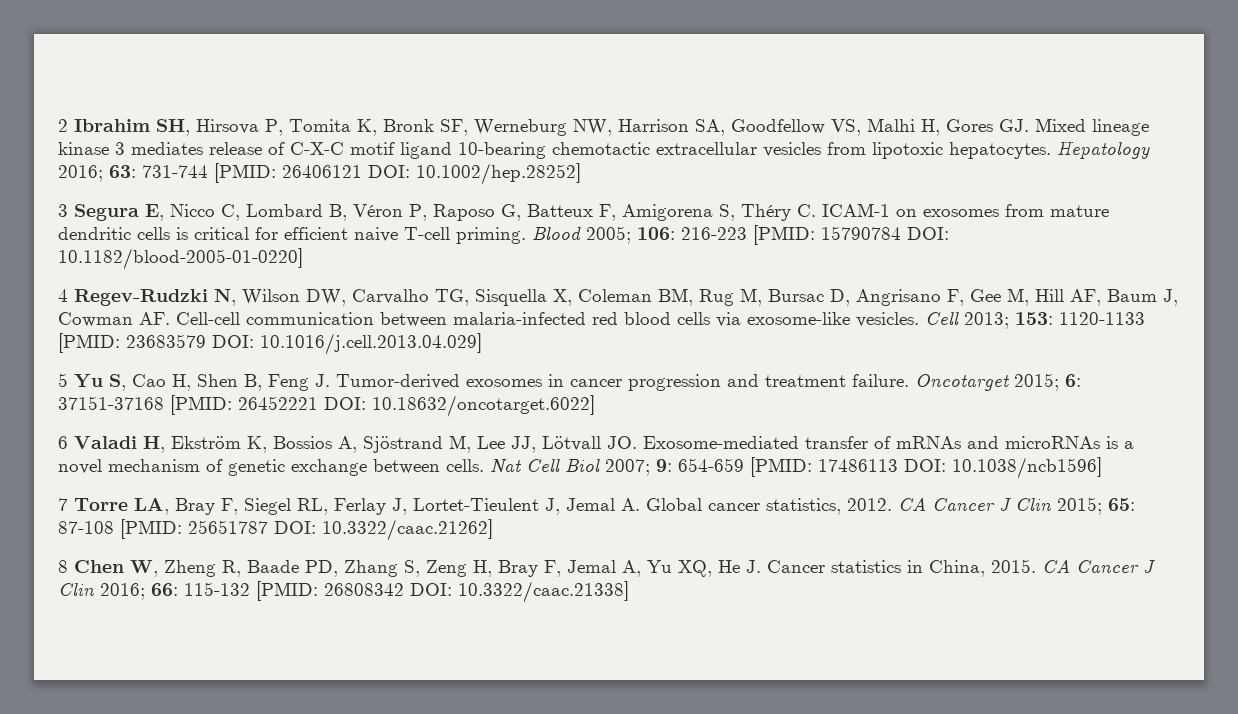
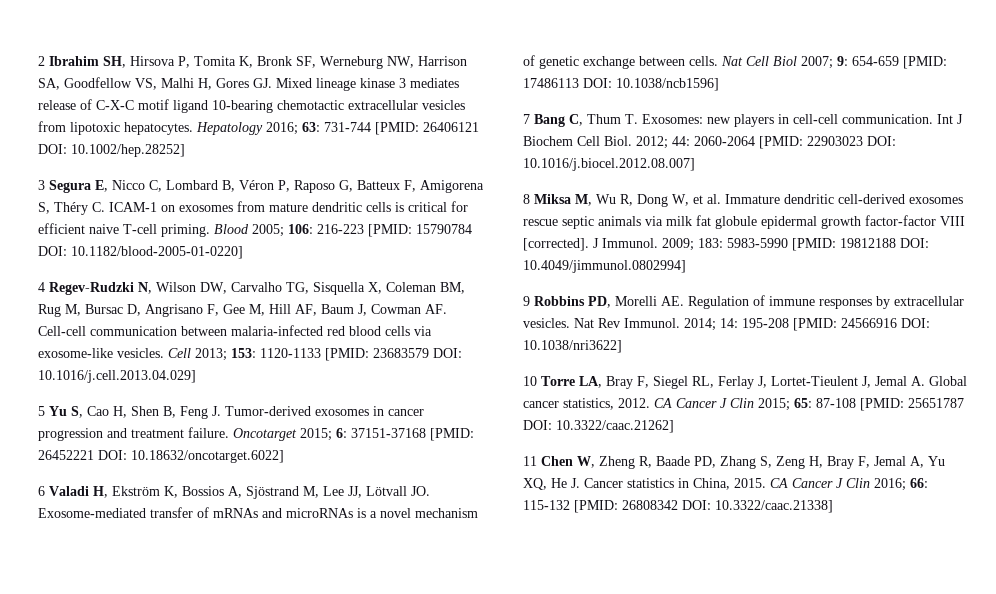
- 7 Torre LA, Bray F, Siegel RL, Ferlay J, Lortet-Tieulent J, Jemal A. Global cancer statistics, 2012.
+ 7 Bang C, Thum T. Exosomes: new players in cell-cell communication. Int J Biochem Cell Biol. 2012; 44: 2060-2064 [PMID: 22903023 DOI: 10.1016/j.biocel.2012.08.007]
+ 8 Miksa M, Wu R, Dong W, et al. Immature dendritic cell-derived exosomes rescue septic animals via milk fat globule epidermal growth factor-factor VIII [corrected]. J Immunol. 2009; 183: 5983-5990 [PMID: 19812188 DOI: 10.4049/jimmunol.0802994]
+ 9 Robbins PD, Morelli AE. Regulation of immune responses by extracellular vesicles. Nat Rev Immunol. 2014; 14: 195-208 [PMID: 24566916 DOI: 10.1038/nri3622]
+ 10 Torre LA, Bray F, Siegel RL, Ferlay J, Lortet-Tieulent J, Jemal A. Global cancer statistics, 2012.
- 8 Chen W, Zheng R, Baade PD, Zhang S, Zeng H, Bray F, Jemal A, Yu XQ, He J. Cancer statistics in China, 2015.
+ 11 Chen W, Zheng R, Baade PD, Zhang S, Zeng H, Bray F, Jemal A, Yu XQ, He J. Cancer statistics in China, 2015.

